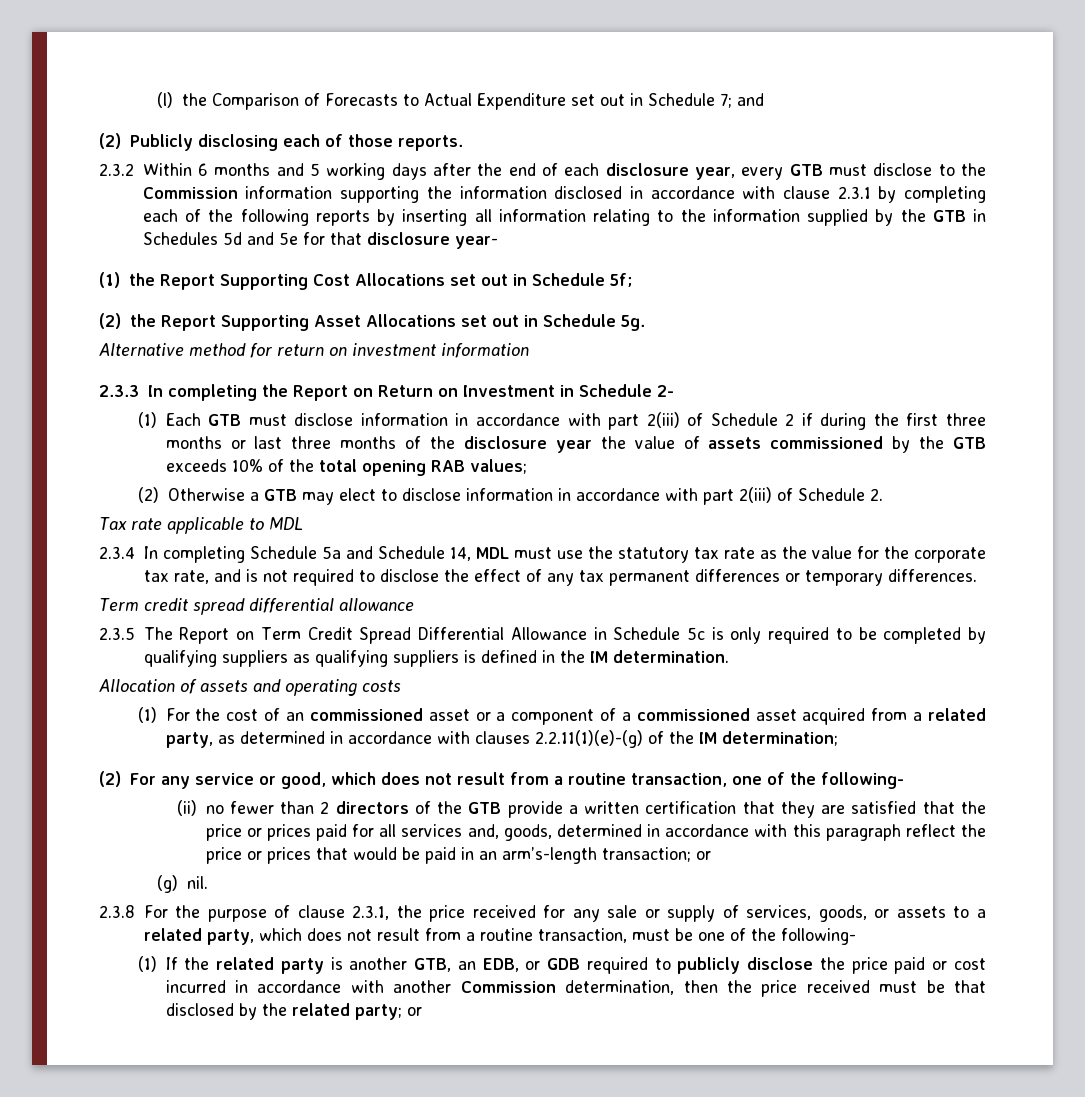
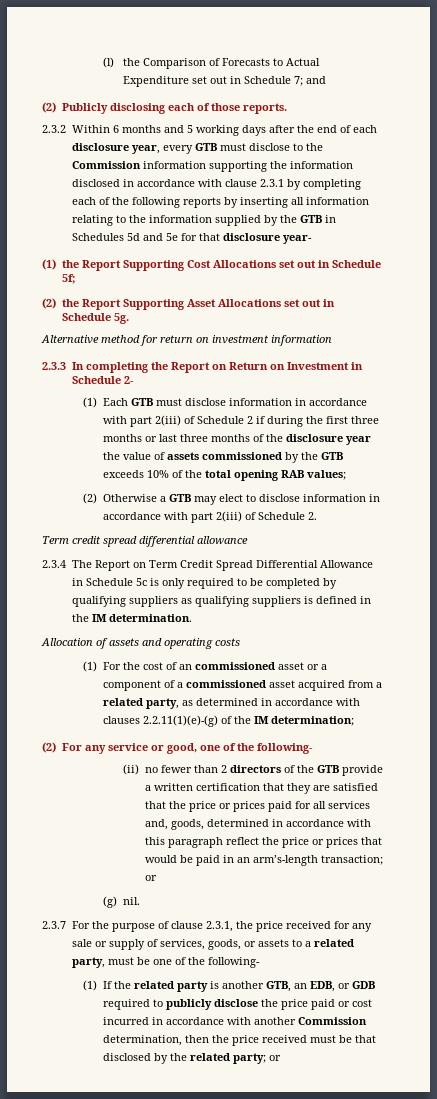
- Tax rate applicable to MDL
- 2.3.4 In completing Schedule 5a and Schedule 14, MDL must use the statutory tax rate as the value for the corporate tax rate, and is not required to disclose the effect of any tax permanent differences or temporary differences.
- 2.3.5 The Report on Term Credit Spread Differential Allowance in Schedule 5c is only required to be completed by qualifying suppliers as qualifying suppliers is defined in the IM determination.
+ 2.3.4 The Report on Term Credit Spread Differential Allowance in Schedule 5c is only required to be completed by qualifying suppliers as qualifying suppliers is defined in the IM determination.
- (2) For any service or good, which does not result from a routine transaction, one of the following-
+ (2) For any service or good, one of the following-
- 2.3.8 For the purpose of clause 2.3.1, the price received for any sale or supply of services, goods, or assets to a related party, which does not result from a routine transaction, must be one of the following-
+ 2.3.7 For the purpose of clause 2.3.1, the price received for any sale or supply of services, goods, or assets to a related party, must be one of the following-

